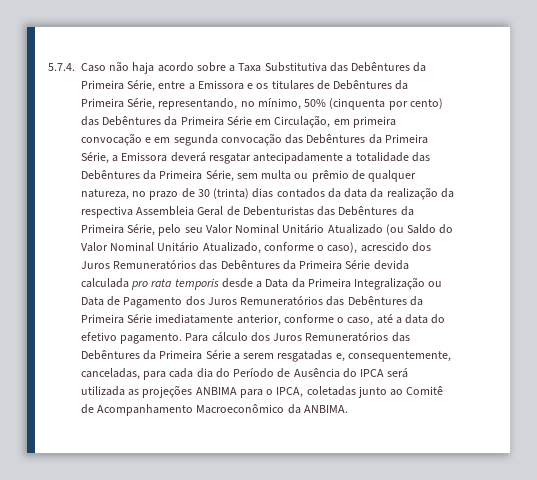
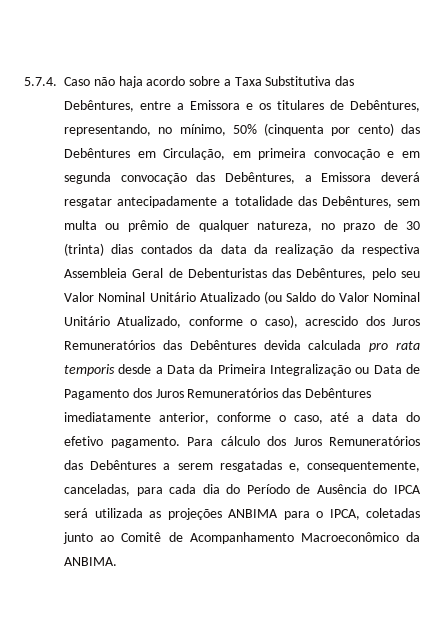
- 5.7.4. Caso não haja acordo sobre a Taxa Substitutiva das Debêntures da Primeira Série, entre a Emissora e os titulares de Debêntures da Primeira Série, representando, no mínimo, 50% (cinquenta por cento) das Debêntures da Primeira Série em Circulação, em primeira convocação e em segunda convocação das Debêntures da Primeira Série, a Emissora deverá resgatar antecipadamente a totalidade das Debêntures da Primeira Série, sem multa ou prêmio de qualquer natureza, no prazo de 30 (trinta) dias contados da data da realização da respectiva Assembleia Geral de Debenturistas das Debêntures da Primeira Série, pelo seu Valor Nominal Unitário Atualizado (ou Saldo do Valor Nominal Unitário Atualizado, conforme o caso), acrescido dos Juros Remuneratórios das Debêntures da Primeira Série devida calculada pro rata temporis desde a Data da Primeira Integralização ou Data de Pagamento dos Juros Remuneratórios das Debêntures da Primeira Série imediatamente anterior, conforme o caso, até a data do efetivo pagamento.
+ 5.7.4. Caso não haja acordo sobre a Taxa Substitutiva das Debêntures, entre a Emissora e os titulares de Debêntures, representando, no mínimo, 50% (cinquenta por cento) das Debêntures em Circulação, em primeira convocação e em segunda convocação das Debêntures, a Emissora deverá resgatar antecipadamente a totalidade das Debêntures, sem multa ou prêmio de qualquer natureza, no prazo de 30 (trinta) dias contados da data da realização da respectiva Assembleia Geral de Debenturistas das Debêntures, pelo seu Valor Nominal Unitário Atualizado (ou Saldo do Valor Nominal Unitário Atualizado, conforme o caso), acrescido dos Juros Remuneratórios das Debêntures devida calculada pro rata temporis desde a Data da Primeira Integralização ou Data de Pagamento dos Juros Remuneratórios das Debêntures imediatamente anterior, conforme o caso, até a data do efetivo pagamento.
- Para cálculo dos Juros Remuneratórios das Debêntures da Primeira Série a serem resgatadas e, consequentemente, canceladas, para cada dia do Período de Ausência do IPCA será utilizada as projeções ANBIMA para o IPCA, coletadas junto ao Comitê de Acompanhamento Macroeconômico da ANBIMA.
+ Para cálculo dos Juros Remuneratórios das Debêntures a serem resgatadas e, consequentemente, canceladas, para cada dia do Período de Ausência do IPCA será utilizada as projeções ANBIMA para o IPCA, coletadas junto ao Comitê de Acompanhamento Macroeconômico da ANBIMA.

